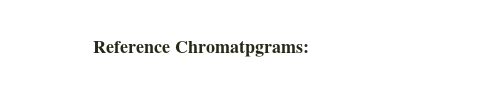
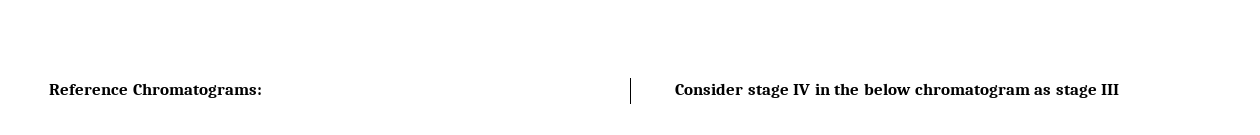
- Reference Chromatpgrams:
+ Reference Chromatograms:
+ Consider stage IV in the below chromatogram as stage III

